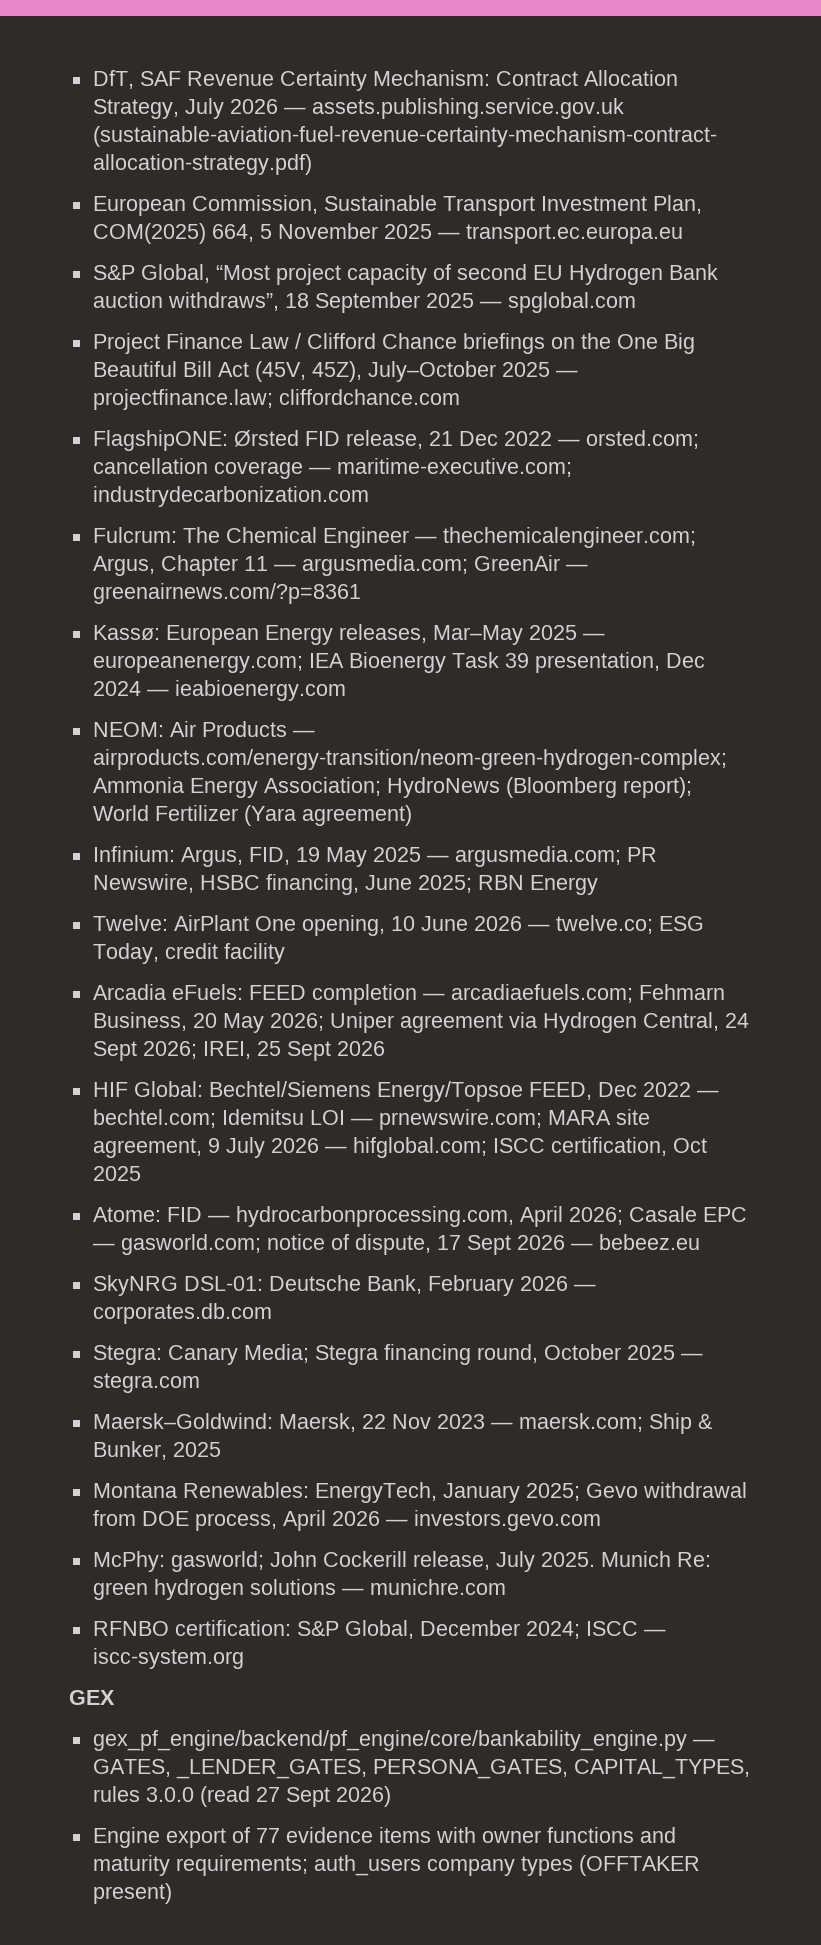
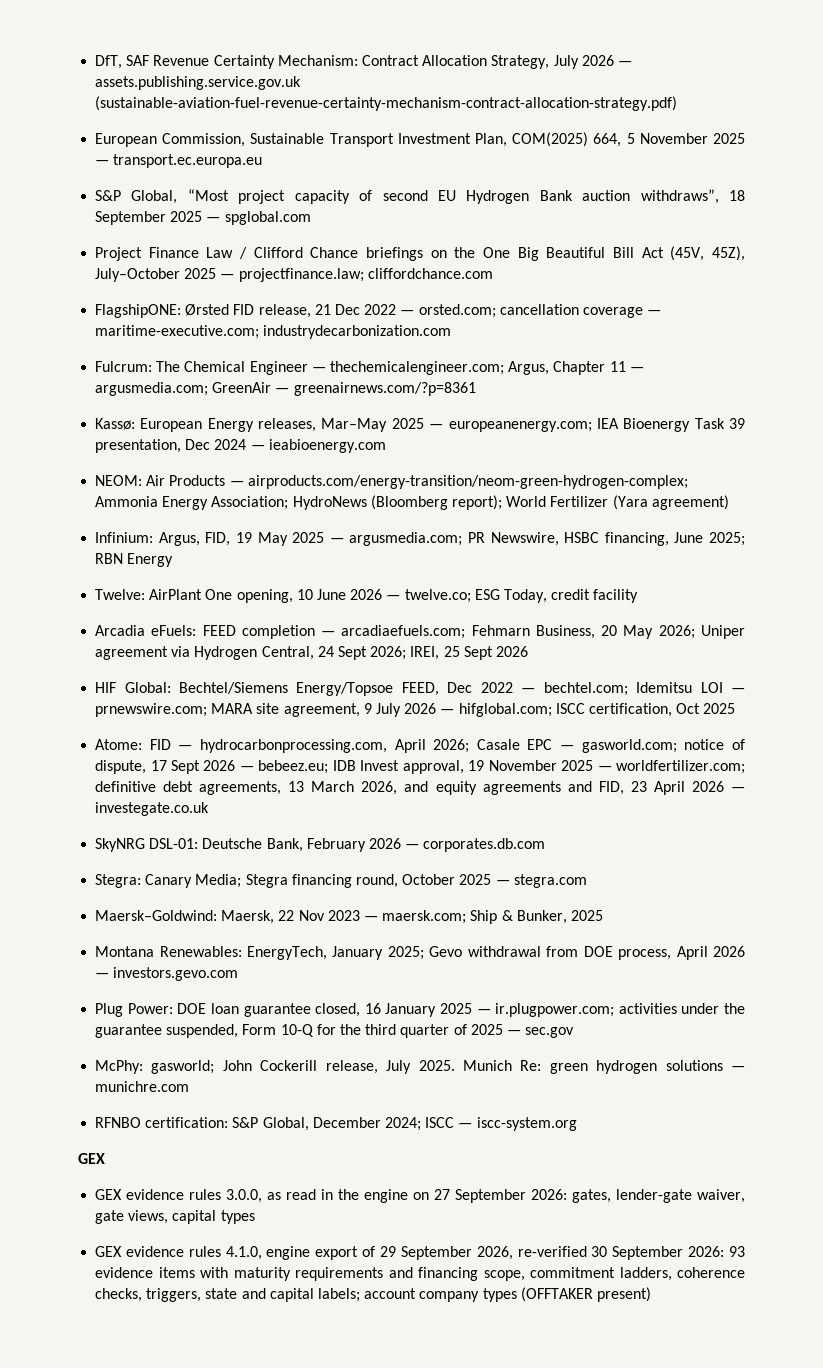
- Atome: FID — hydrocarbonprocessing.com, April 2026; Casale EPC — gasworld.com; notice of dispute, 17 Sept 2026 — bebeez.eu
+ Atome: FID — hydrocarbonprocessing.com, April 2026; Casale EPC — gasworld.com; notice of dispute, 17 Sept 2026 — bebeez.eu; IDB Invest approval, 19 November 2025 — worldfertilizer.com; definitive debt agreements, 13 March 2026, and equity agreements and FID, 23 April 2026 — investegate.co.uk
+ Plug Power: DOE loan guarantee closed, 16 January 2025 — ir.plugpower.com; activities under the guarantee suspended, Form 10-Q for the third quarter of 2025 — sec.gov
- gex_pf_engine/backend/pf_engine/core/bankability_engine.py — GATES, _LENDER_GATES, PERSONA_GATES, CAPITAL_TYPES, rules 3.0.0 (read 27 Sept 2026)
- Engine export of 77 evidence items with owner functions and maturity requirements; auth_users company types (OFFTAKER present)
+ GEX evidence rules 3.0.0, as read in the engine on 27 September 2026: gates, lender-gate waiver, gate views, capital types
+ GEX evidence rules 4.1.0, engine export of 29 September 2026, re-verified 30 September 2026: 93 evidence items with maturity requirements and financing scope, commitment ladders, coherence checks, triggers, state and capital labels; account company types (OFFTAKER present)

